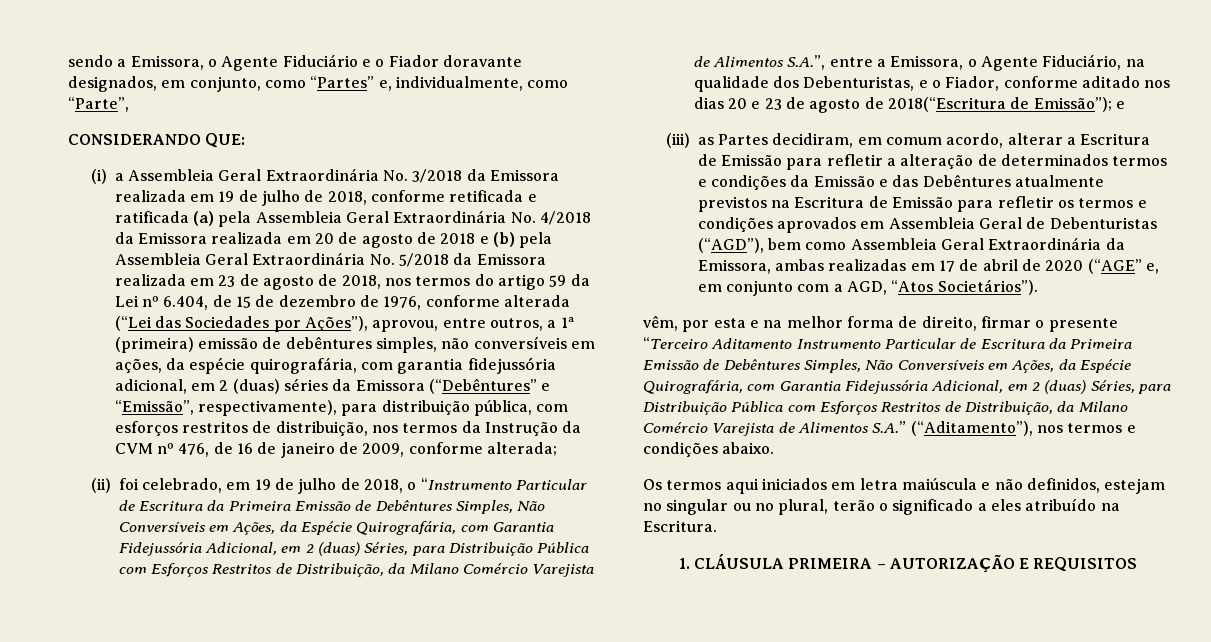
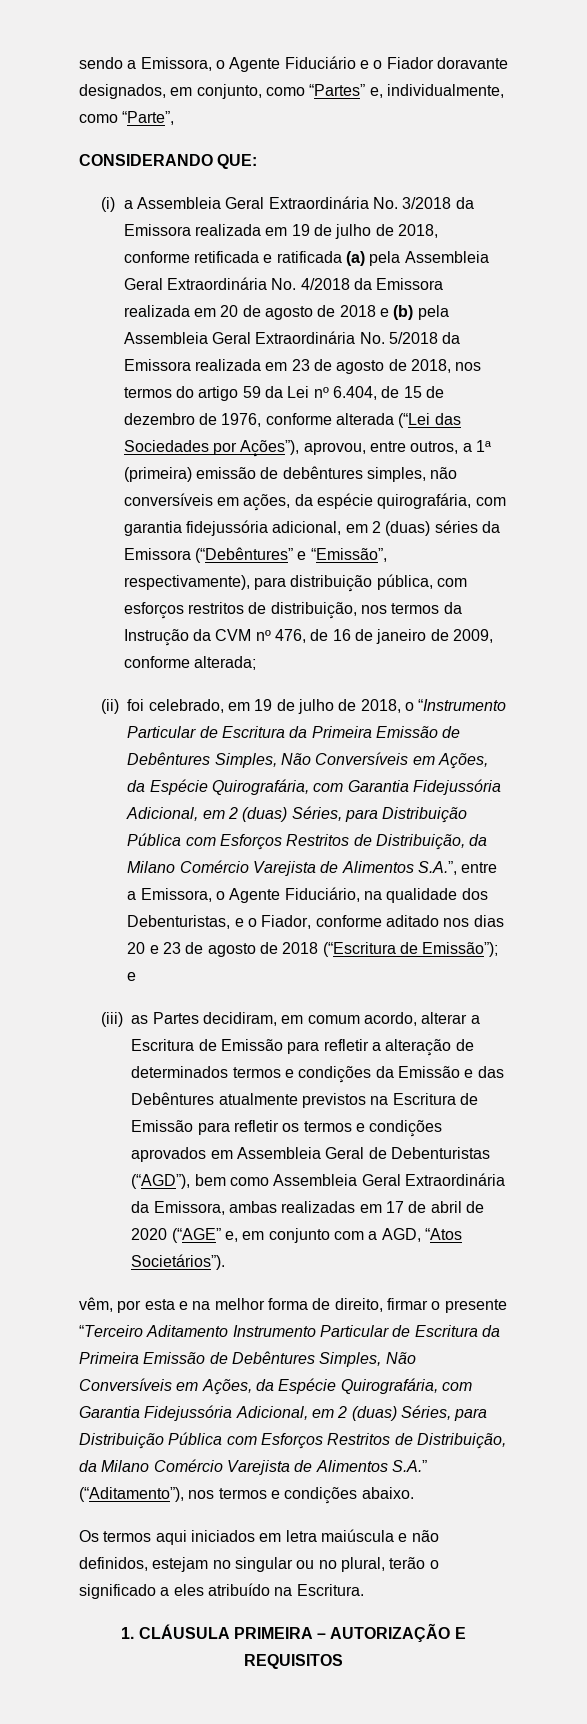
- (ii) foi celebrado, em 19 de julho de 2018, o “Instrumento Particular de Escritura da Primeira Emissão de Debêntures Simples, Não Conversíveis em Ações, da Espécie Quirografária, com Garantia Fidejussória Adicional, em 2 (duas) Séries, para Distribuição Pública com Esforços Restritos de Distribuição, da Milano Comércio Varejista de Alimentos S.A.”, entre a Emissora, o Agente Fiduciário, na qualidade dos Debenturistas, e o Fiador, conforme aditado nos dias 20 e 23 de agosto de 2018(“Escritura de Emissão”);
+ (ii) foi celebrado, em 19 de julho de 2018, o “Instrumento Particular de Escritura da Primeira Emissão de Debêntures Simples, Não Conversíveis em Ações, da Espécie Quirografária, com Garantia Fidejussória Adicional, em 2 (duas) Séries, para Distribuição Pública com Esforços Restritos de Distribuição, da Milano Comércio Varejista de Alimentos S.A.”, entre a Emissora, o Agente Fiduciário, na qualidade dos Debenturistas, e o Fiador, conforme aditado nos dias 20 e 23 de agosto de 2018 (“Escritura de Emissão”);

